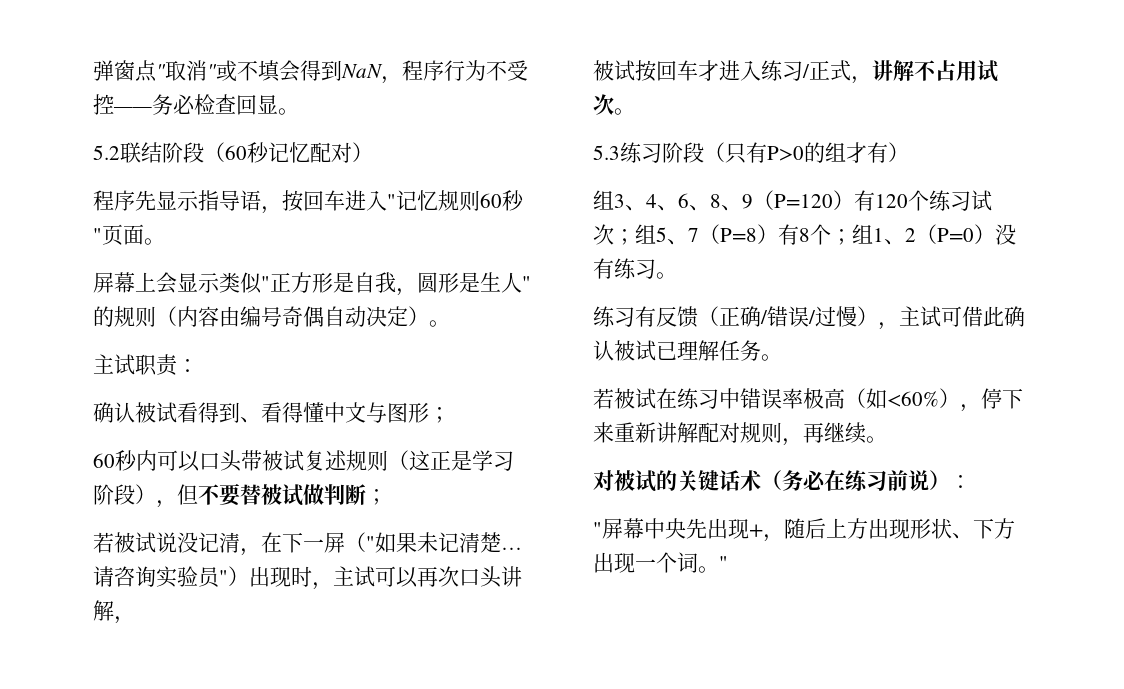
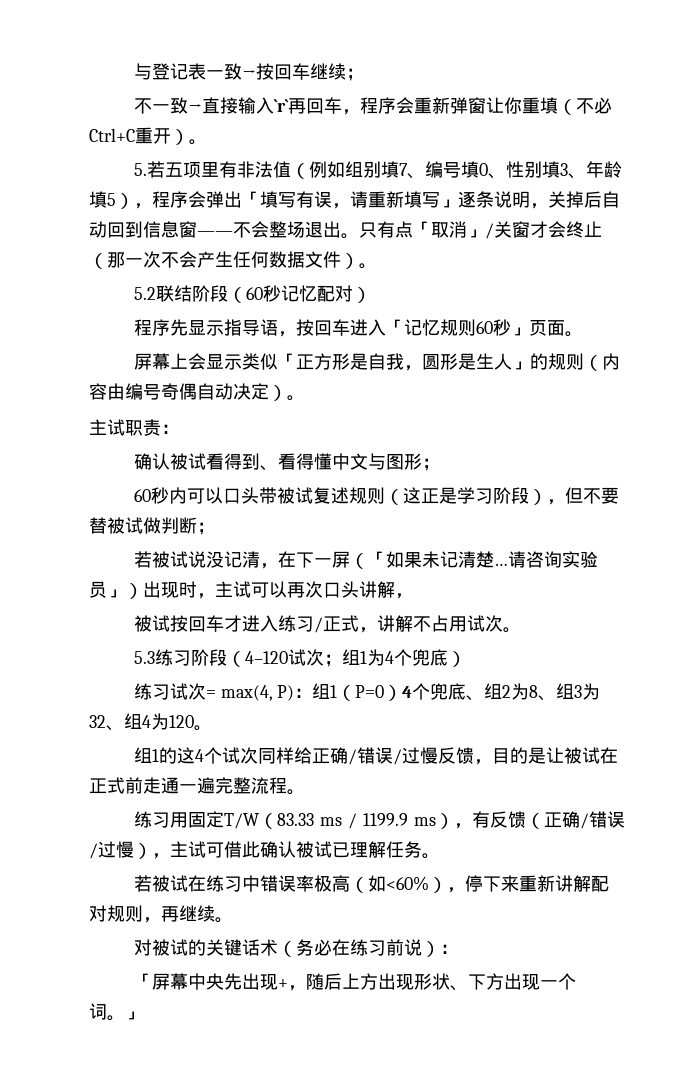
- 弹窗点"取消"或不填会得到NaN，程序行为不受控——务必检查回显。
+ 与登记表一致→按回车继续；
+ 不一致→直接输入`r`再回车，程序会重新弹窗让你重填（不必Ctrl+C重开）。
+ 5.若五项里有非法值（例如组别填7、编号填0、性别填3、年龄填5），程序会弹出「填写有误，请重新填写」逐条说明，关掉后自动回到信息窗——不会整场退出。只有点「取消」/关窗才会终止（那一次不会产生任何数据文件）。
- 程序先显示指导语，按回车进入"记忆规则60秒"页面。
+ 程序先显示指导语，按回车进入「记忆规则60秒」页面。
- 屏幕上会显示类似"正方形是自我，圆形是生人"的规则（内容由编号奇偶自动决定）。
+ 屏幕上会显示类似「正方形是自我，圆形是生人」的规则（内容由编号奇偶自动决定）。
- 若被试说没记清，在下一屏（"如果未记清楚…
+ 若被试说没记清，在下一屏（「如果未记清楚…
- 请咨询实验员"）出现时，主试可以再次口头讲解，
+ 请咨询实验员」）出现时，主试可以再次口头讲解，
- 5.3练习阶段（只有P>0的组才有）
- 组3、4、6、8、9（P=120）有120个练习试次；组5、7（P=8）有8个；组1、2（P=0）没有练习。
- 练习有反馈（正确/错误/过慢），主试可借此确认被试已理解任务。
+ 5.3练习阶段（4–120试次；组1为4个兜底）
+ 练习试次= max(4, P)：组1（P=0）4个兜底、组2为8、组3为32、组4为120。
+ 组1的这4个试次同样给正确/错误/过慢反馈，目的是让被试在正式前走通一遍完整流程。
+ 练习用固定T/W（83.33 ms / 1199.9 ms），有反馈（正确/错误/过慢），主试可借此确认被试已理解任务。
- "屏幕中央先出现+，随后上方出现形状、下方出现一个词。"
+ 「屏幕中央先出现+，随后上方出现形状、下方出现一个词。」

